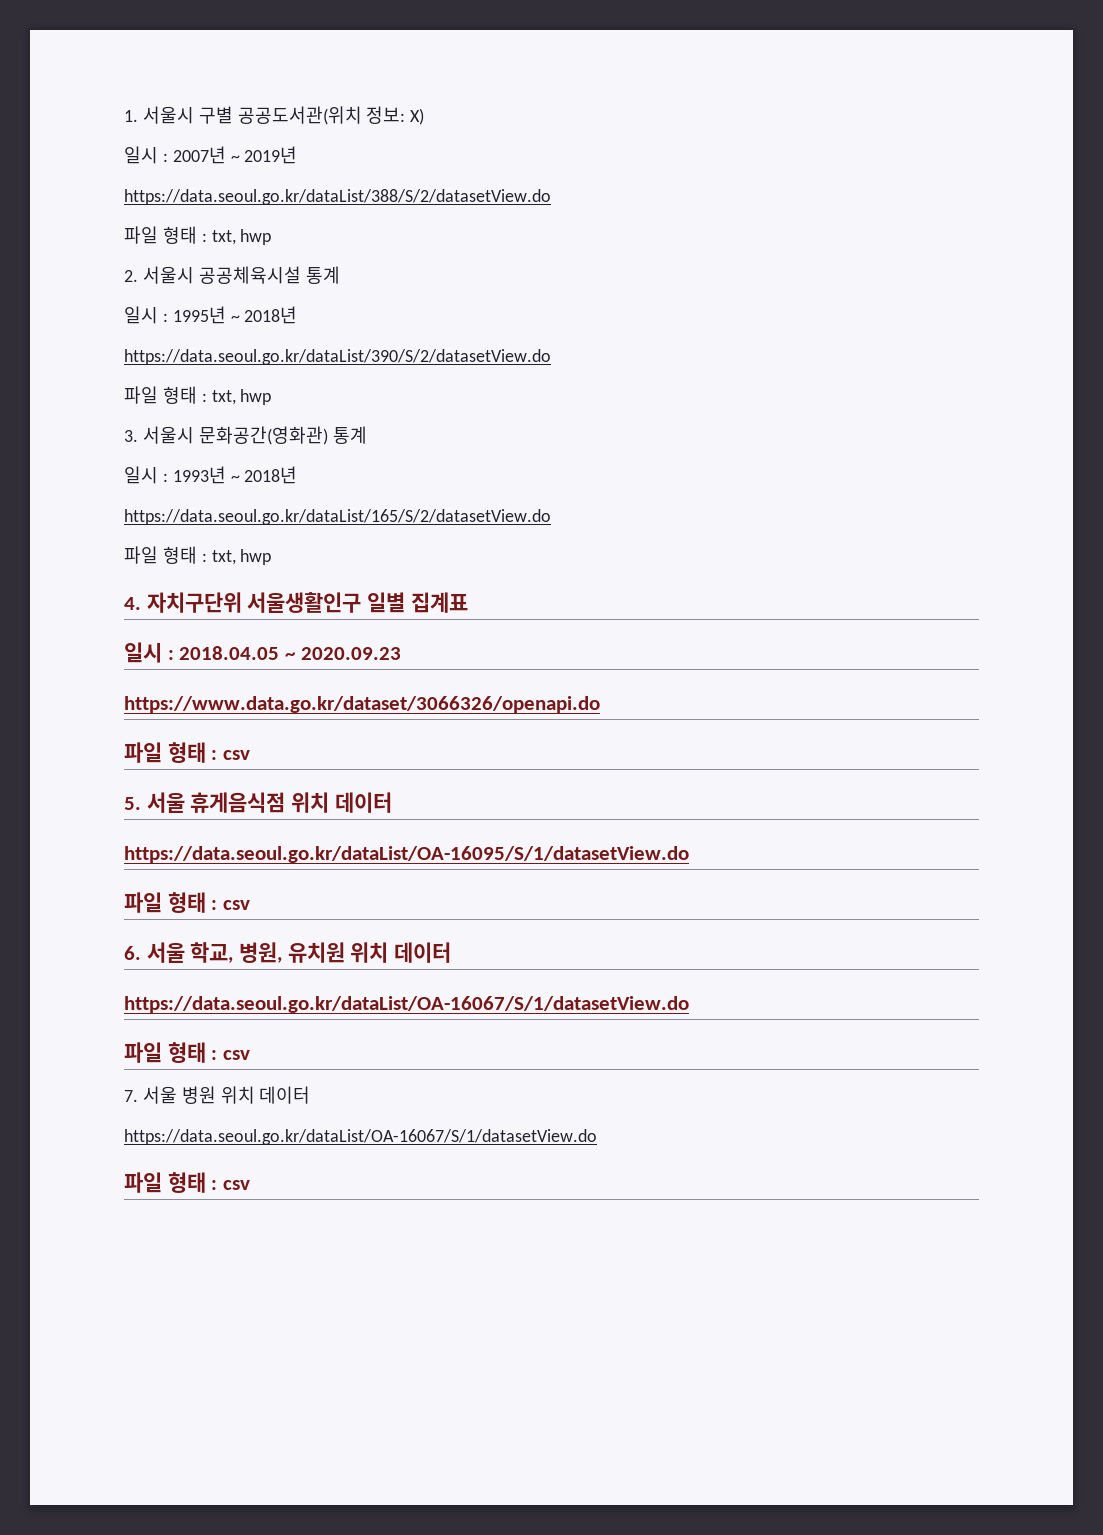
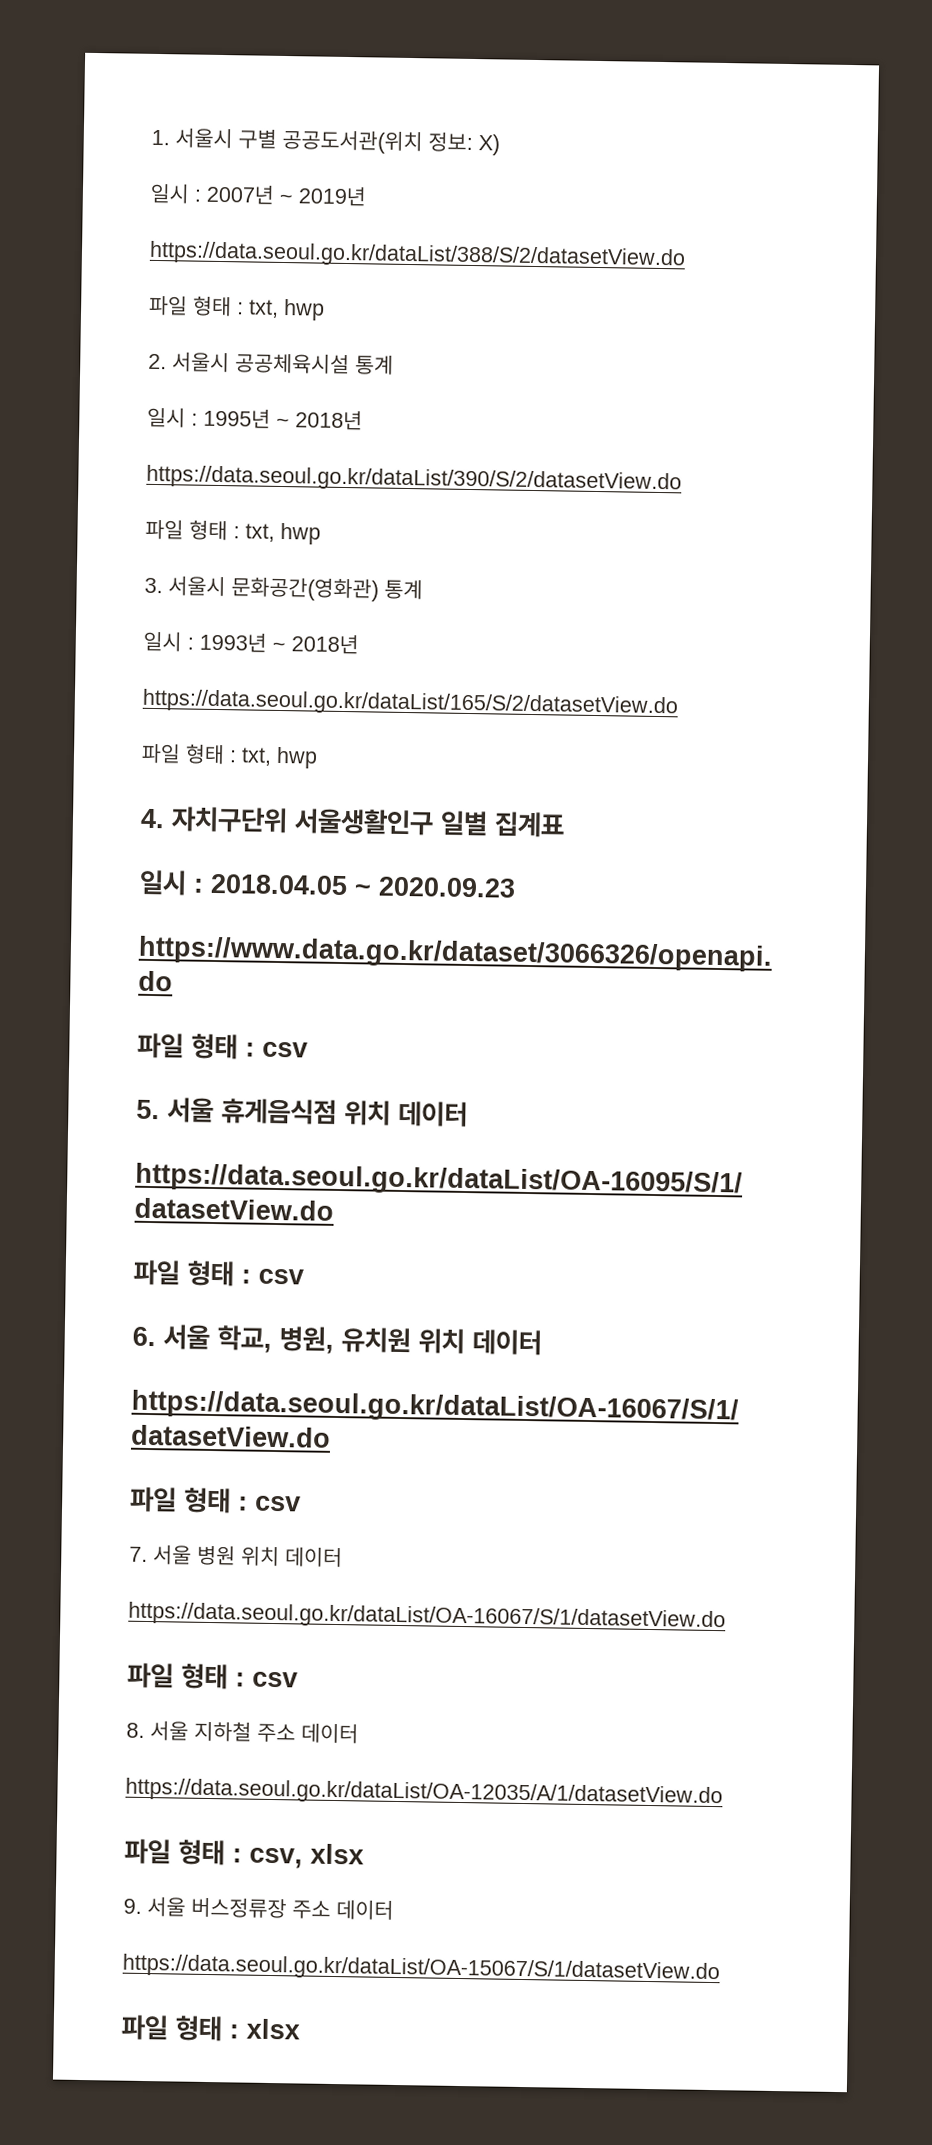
+ 8. 서울 지하철 주소 데이터
+ https://data.seoul.go.kr/dataList/OA-12035/A/1/datasetView.do
+ 파일 형태 : csv, xlsx
+ 9. 서울 버스정류장 주소 데이터
+ https://data.seoul.go.kr/dataList/OA-15067/S/1/datasetView.do
+ 파일 형태 : xlsx

